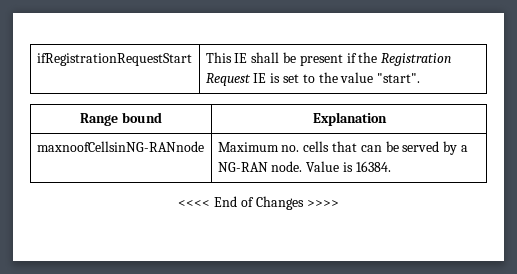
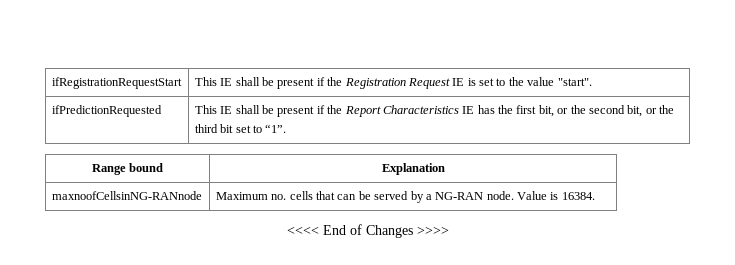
+ ifPredictionRequested | This IE shall be present if the Report Characteristics IE has the first bit, or the second bit, or the third bit set to “1”.

